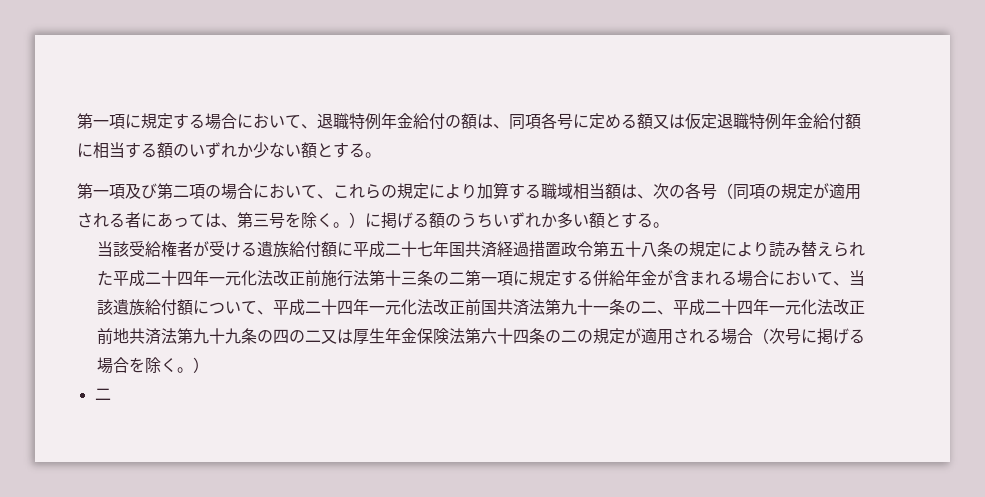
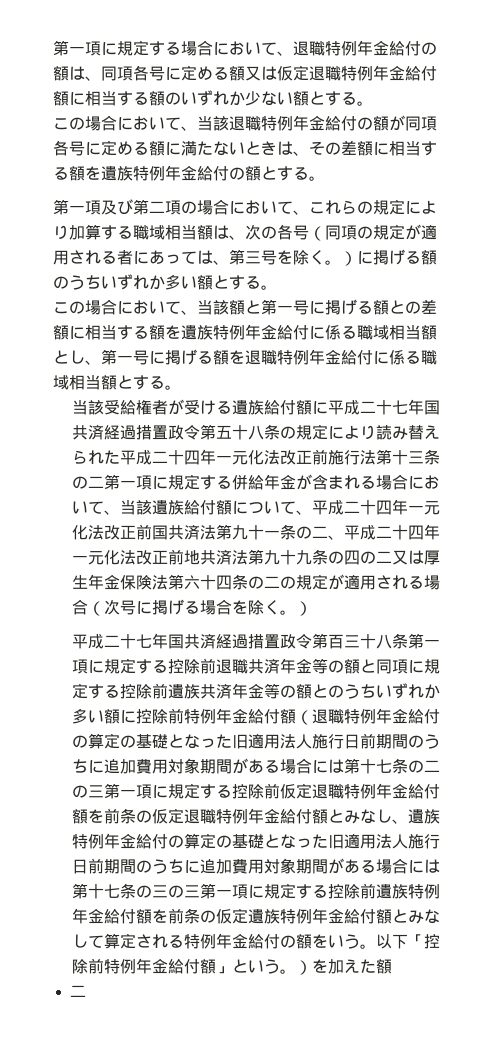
+ この場合において、当該退職特例年金給付の額が同項各号に定める額に満たないときは、その差額に相当する額を遺族特例年金給付の額とする。
+ この場合において、当該額と第一号に掲げる額との差額に相当する額を遺族特例年金給付に係る職域相当額とし、第一号に掲げる額を退職特例年金給付に係る職域相当額とする。
+ 平成二十七年国共済経過措置政令第百三十八条第一項に規定する控除前退職共済年金等の額と同項に規定する控除前遺族共済年金等の額とのうちいずれか多い額に控除前特例年金給付額（退職特例年金給付の算定の基礎となった旧適用法人施行日前期間のうちに追加費用対象期間がある場合には第十七条の二の三第一項に規定する控除前仮定退職特例年金給付額を前条の仮定退職特例年金給付額とみなし、遺族特例年金給付の算定の基礎となった旧適用法人施行日前期間のうちに追加費用対象期間がある場合には第十七条の三の三第一項に規定する控除前遺族特例年金給付額を前条の仮定遺族特例年金給付額とみなして算定される特例年金給付の額をいう。以下「控除前特例年金給付額」という。）を加えた額

